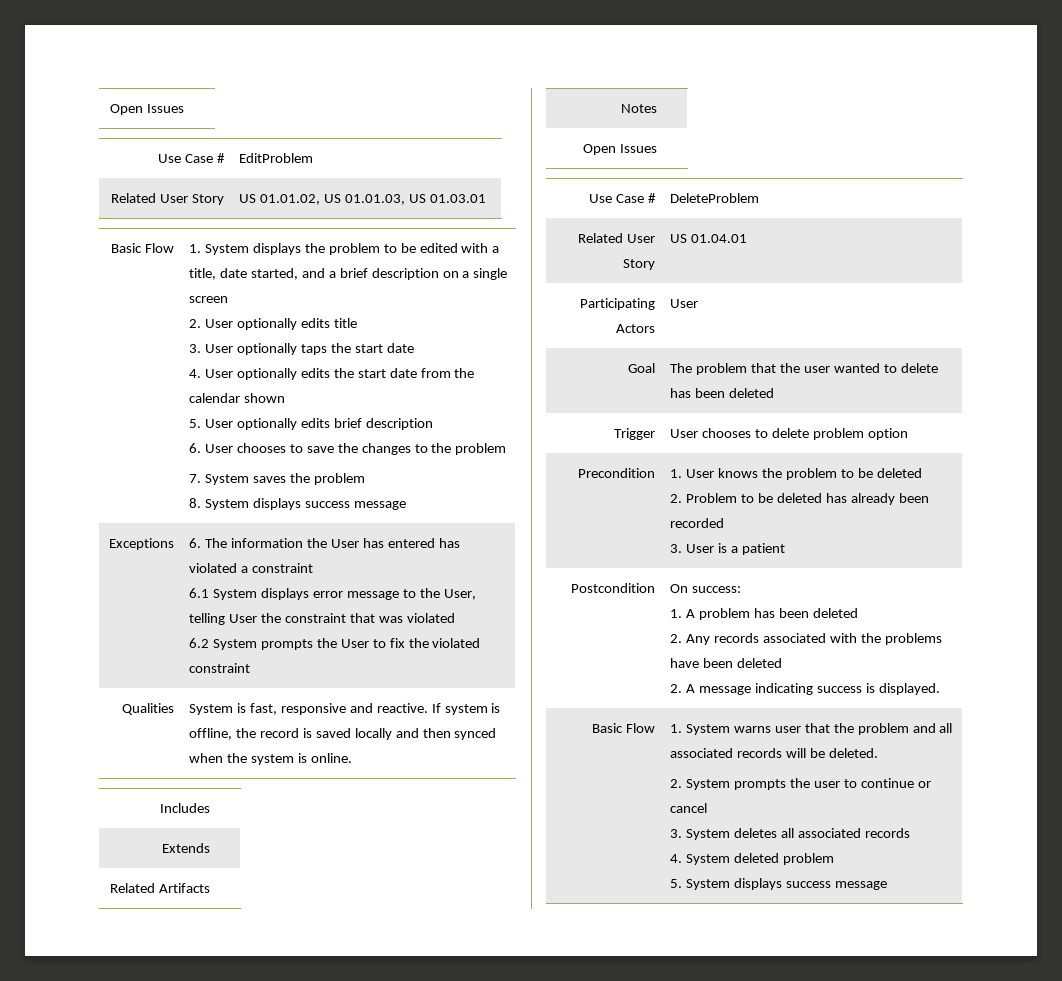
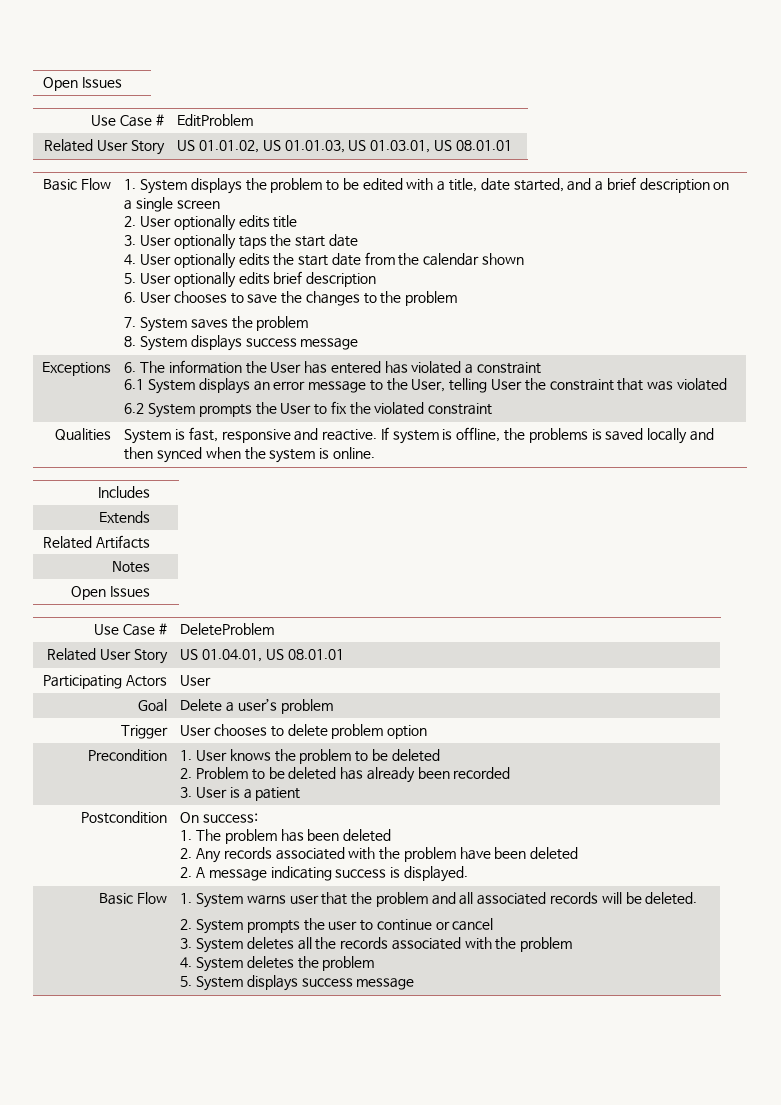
- Related User Story | US 01.01.02, US 01.01.03, US 01.03.01
+ Related User Story | US 01.01.02, US 01.01.03, US 01.03.01, US 08.01.01
  Exceptions | 6. The information the User has entered has violated a constraint
- 6.1 System displays error message to the User, telling User the constraint that was violated
+ 6.1 System displays an error message to the User, telling User the constraint that was violated
- Qualities | System is fast, responsive and reactive. If system is offline, the record is saved locally and then synced when the system is online.
+ Qualities | System is fast, responsive and reactive. If system is offline, the problems is saved locally and then synced when the system is online.
- Related User Story | US 01.04.01
+ Related User Story | US 01.04.01, US 08.01.01
- Goal | The problem that the user wanted to delete has been deleted
+ Goal | Delete a user’s problem
  Postcondition | On success:
- 1. A problem has been deleted
- 2. Any records associated with the problems have been deleted
+ 1. The problem has been deleted
+ 2. Any records associated with the problem have been deleted
- 3. System deletes all associated records
+ 3. System deletes all the records associated with the problem
- 4. System deleted problem
+ 4. System deletes the problem

